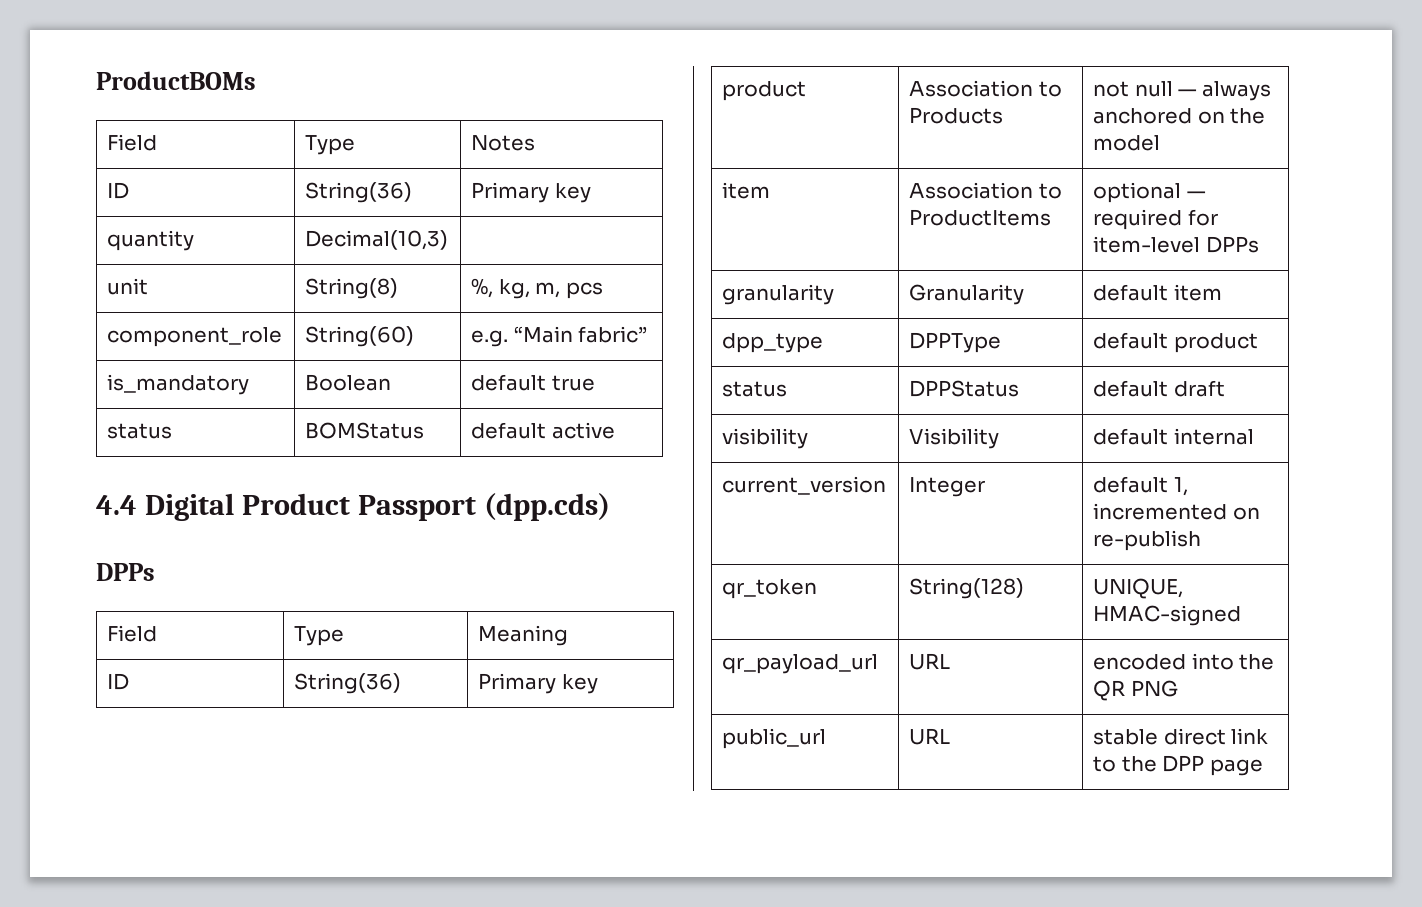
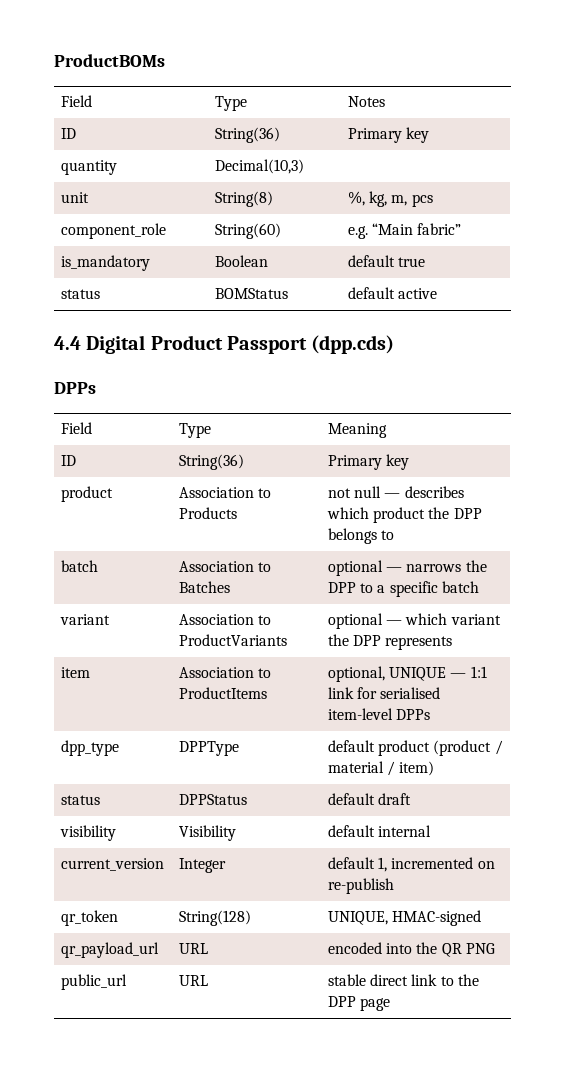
- product | Association to Products | not null — always anchored on the model
- item | Association to ProductItems | optional — required for item-level DPPs
- granularity | Granularity | default item
+ product | Association to Products | not null — describes which product the DPP belongs to
+ batch | Association to Batches | optional — narrows the DPP to a specific batch
+ variant | Association to ProductVariants | optional — which variant the DPP represents
+ item | Association to ProductItems | optional, UNIQUE — 1:1 link for serialised item-level DPPs
- dpp_type | DPPType | default product
+ dpp_type | DPPType | default product (product / material / item)

